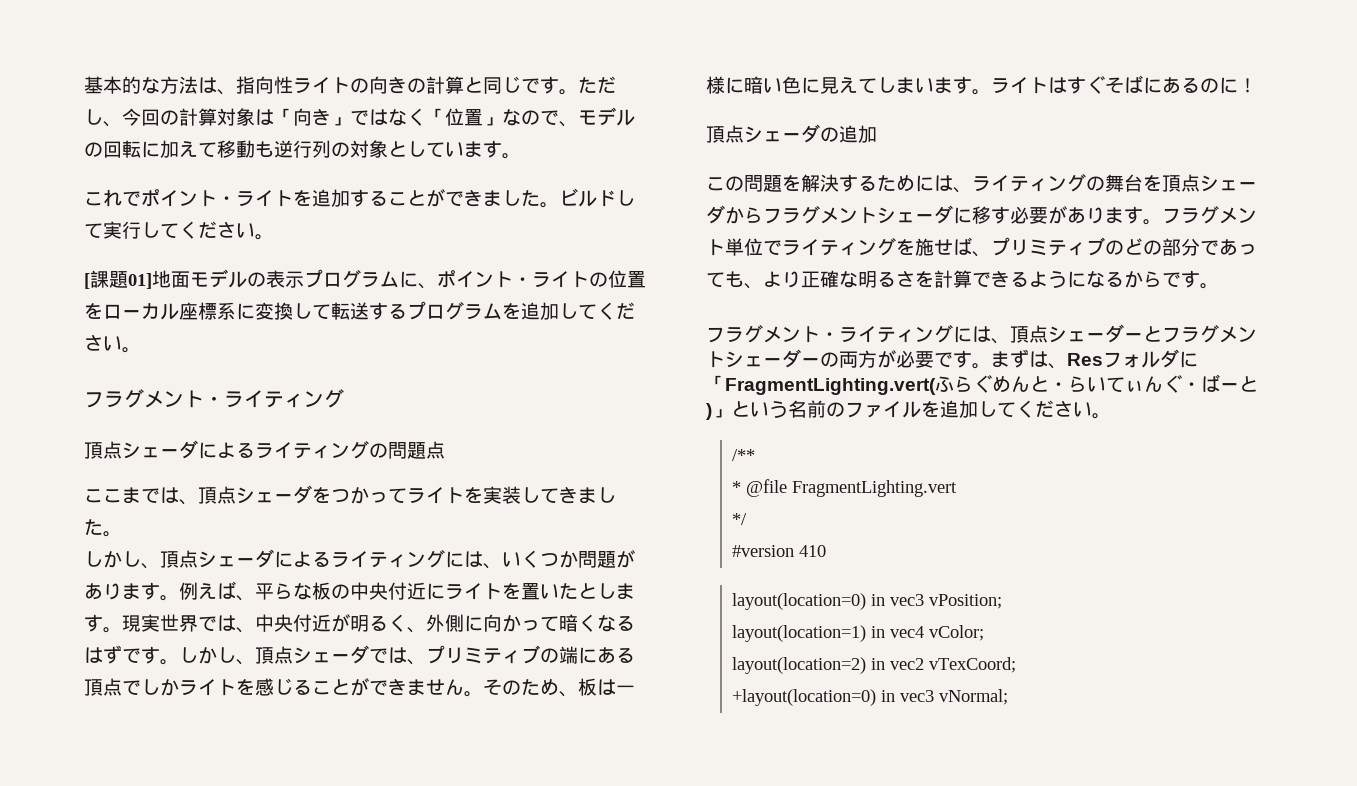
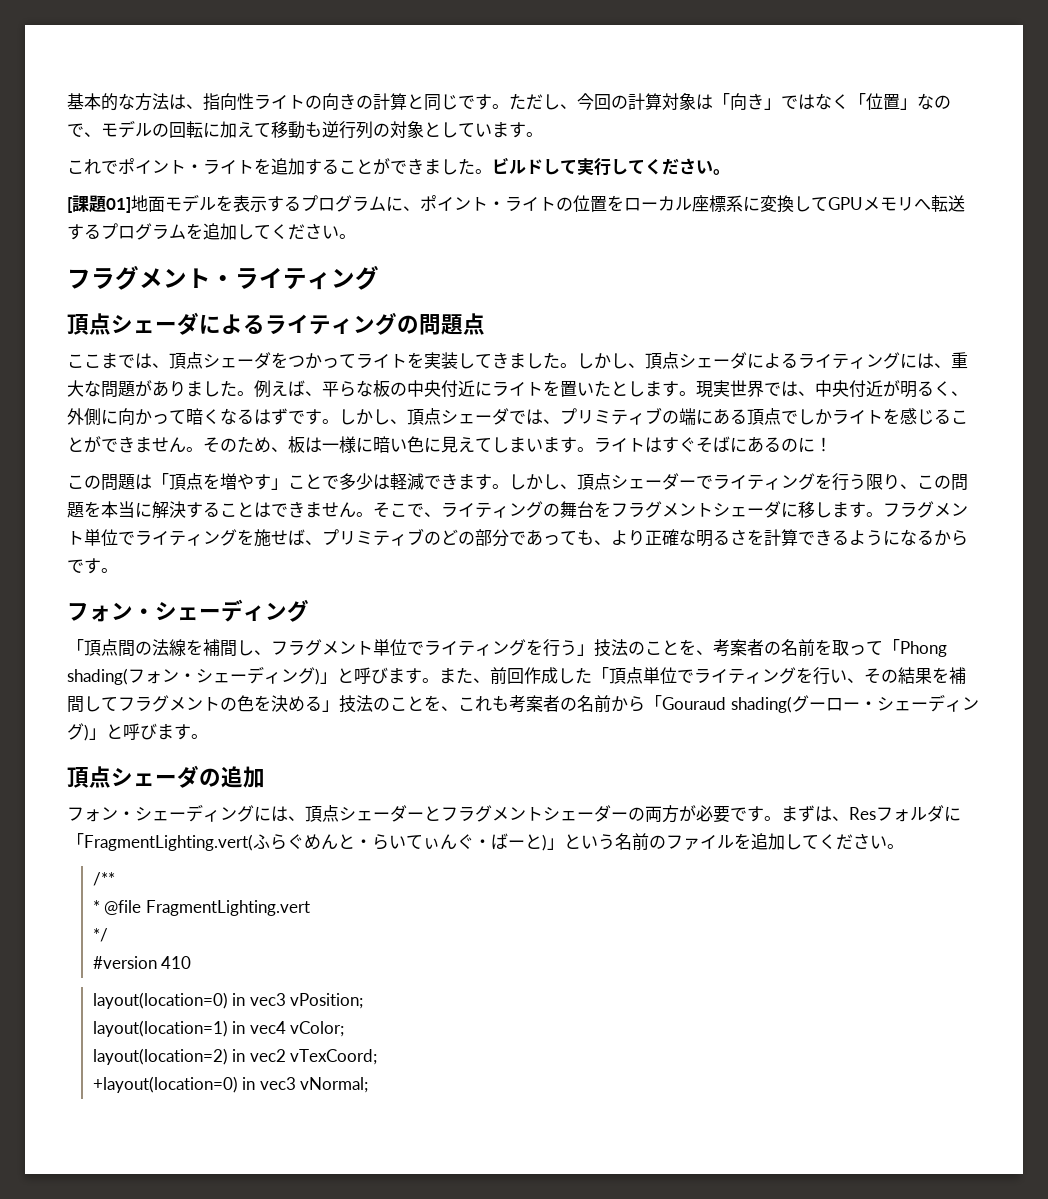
- [課題01]地面モデルの表示プログラムに、ポイント・ライトの位置をローカル座標系に変換して転送するプログラムを追加してください。
+ [課題01]地面モデルを表示するプログラムに、ポイント・ライトの位置をローカル座標系に変換してGPUメモリへ転送するプログラムを追加してください。
- ここまでは、頂点シェーダをつかってライトを実装してきました。
- しかし、頂点シェーダによるライティングには、いくつか問題があります。
+ ここまでは、頂点シェーダをつかってライトを実装してきました。しかし、頂点シェーダによるライティングには、重大な問題がありました。
- 頂点シェーダの追加
- この問題を解決するためには、ライティングの舞台を頂点シェーダからフラグメントシェーダに移す必要があります。
+ この問題は「頂点を増やす」ことで多少は軽減できます。しかし、頂点シェーダーでライティングを行う限り、この問題を本当に解決することはできません。そこで、ライティングの舞台をフラグメントシェーダに移します。
  フラグメント単位でライティングを施せば、プリミティブのどの部分であっても、より正確な明るさを計算できるようになるからです。
- フラグメント・ライティングには、頂点シェーダーとフラグメントシェーダーの両方が必要です。
+ フォン・シェーディング
+ 「頂点間の法線を補間し、フラグメント単位でライティングを行う」技法のことを、考案者の名前を取って「Phong shading(フォン・シェーディング)」と呼びます。また、前回作成した「頂点単位でライティングを行い、その結果を補間してフラグメントの色を決める」技法のことを、これも考案者の名前から「Gouraud shading(グーロー・シェーディング)」と呼びます。
+ 頂点シェーダの追加
+ フォン・シェーディングには、頂点シェーダーとフラグメントシェーダーの両方が必要です。

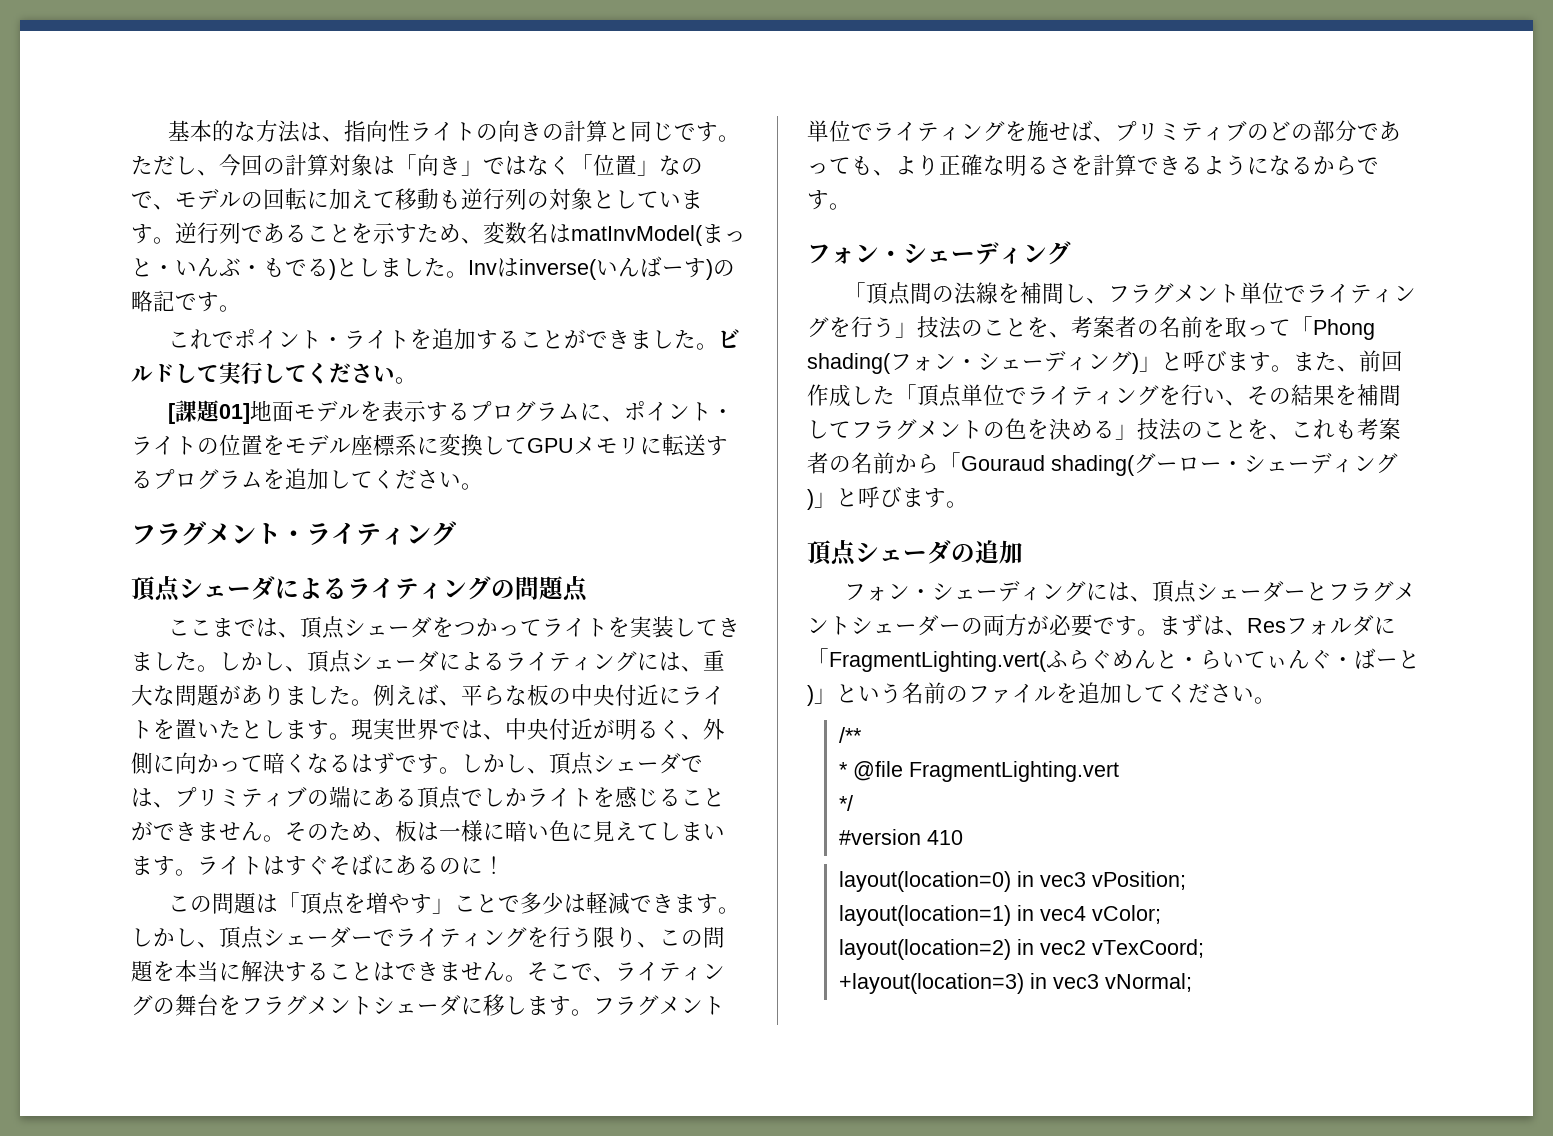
+ 逆行列であることを示すため、変数名はmatInvModel(まっと・いんぶ・もでる)としました。Invはinverse(いんばーす)の略記です。
- [課題01]地面モデルを表示するプログラムに、ポイント・ライトの位置をローカル座標系に変換してGPUメモリへ転送するプログラムを追加してください。
+ [課題01]地面モデルを表示するプログラムに、ポイント・ライトの位置をモデル座標系に変換してGPUメモリに転送するプログラムを追加してください。
- +layout(location=0) in vec3 vNormal;
+ +layout(location=3) in vec3 vNormal;

